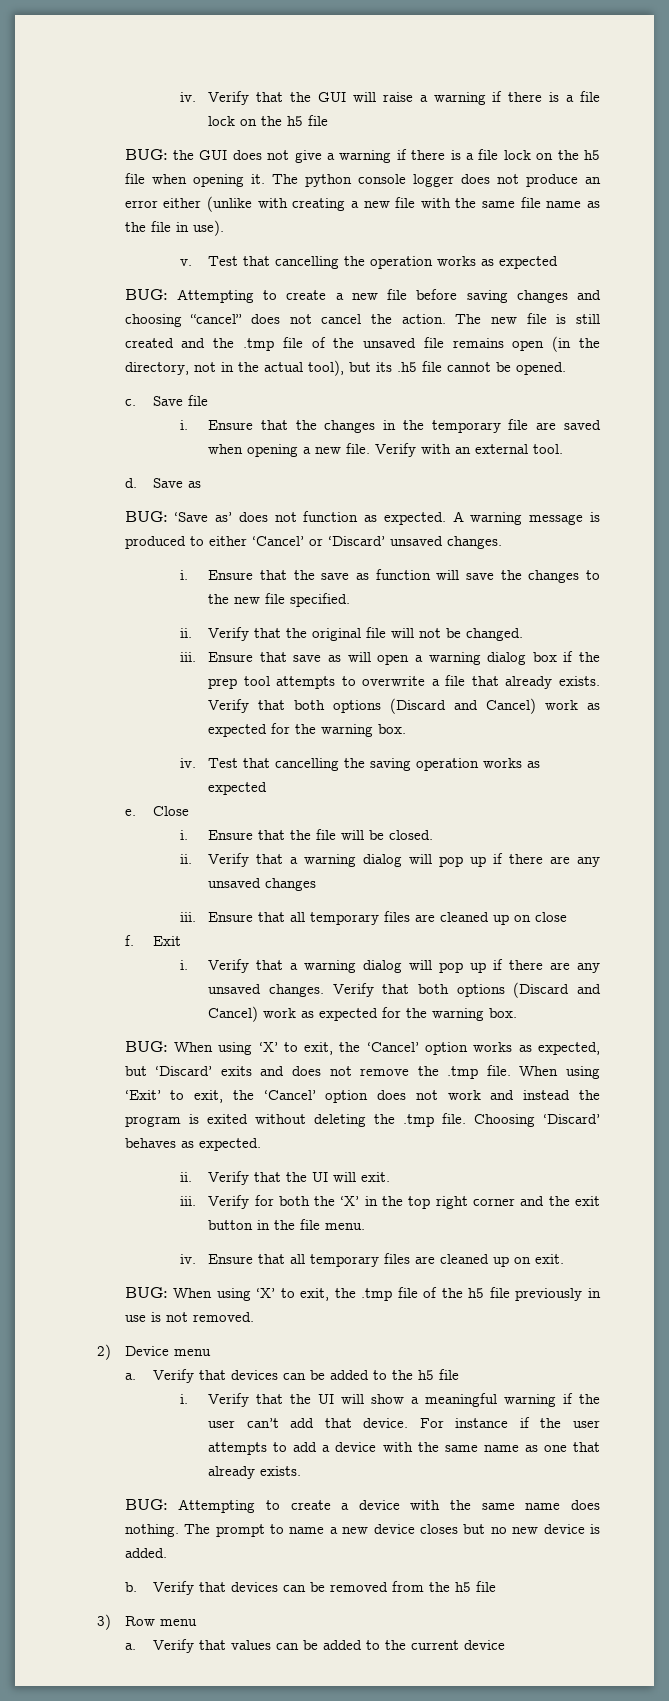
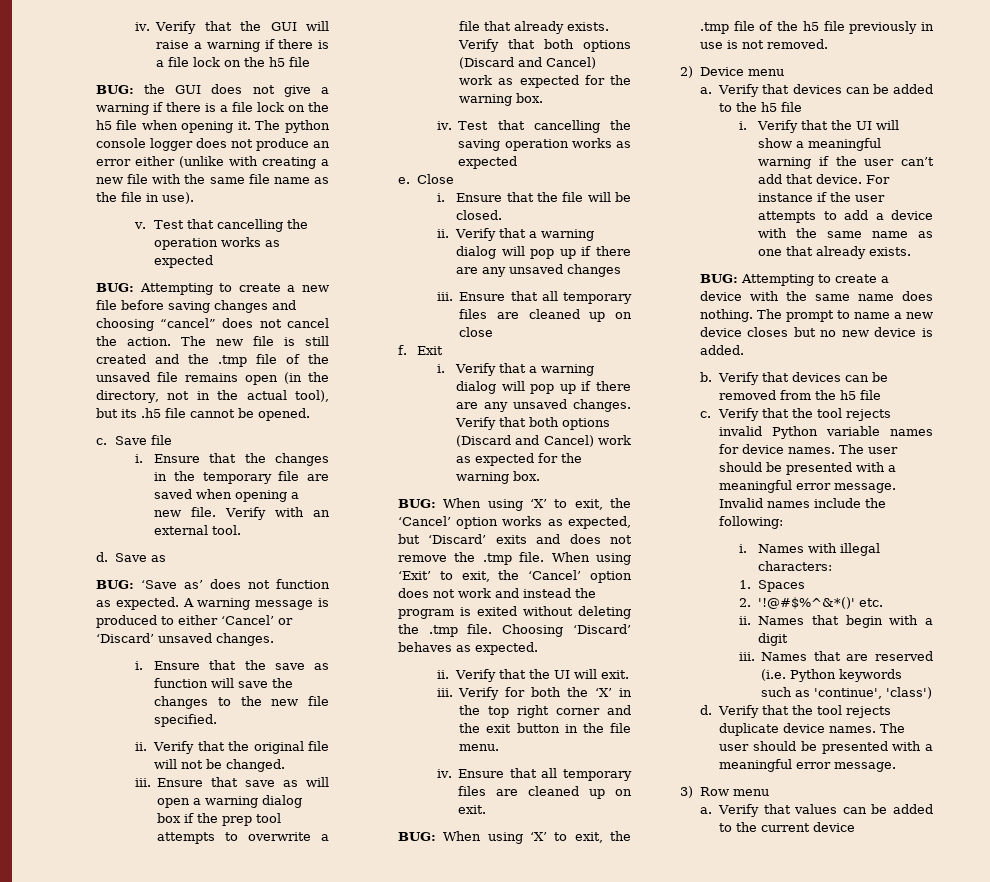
+ c. Verify that the tool rejects invalid Python variable names for device names. The user should be presented with a meaningful error message. Invalid names include the following:
+ i. Names with illegal characters:
+ 1. Spaces
+ 2. '!@#$%^&*()' etc.
+ ii. Names that begin with a digit
+ iii. Names that are reserved (i.e. Python keywords such as 'continue', 'class')
+ d. Verify that the tool rejects duplicate device names. The user should be presented with a meaningful error message.

